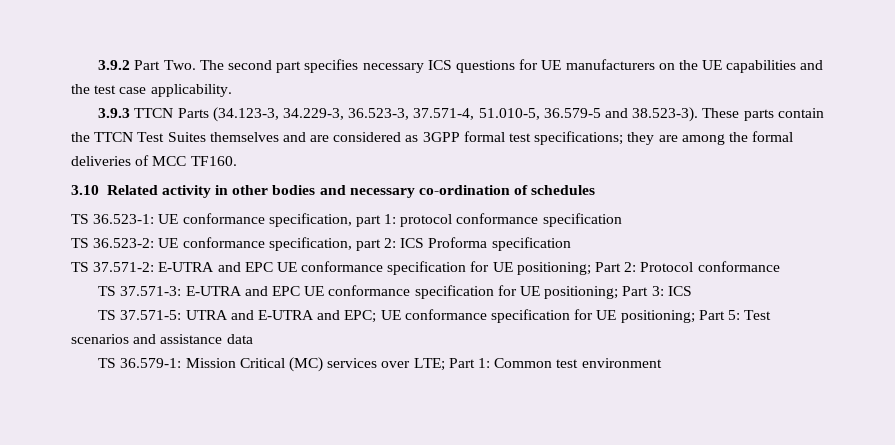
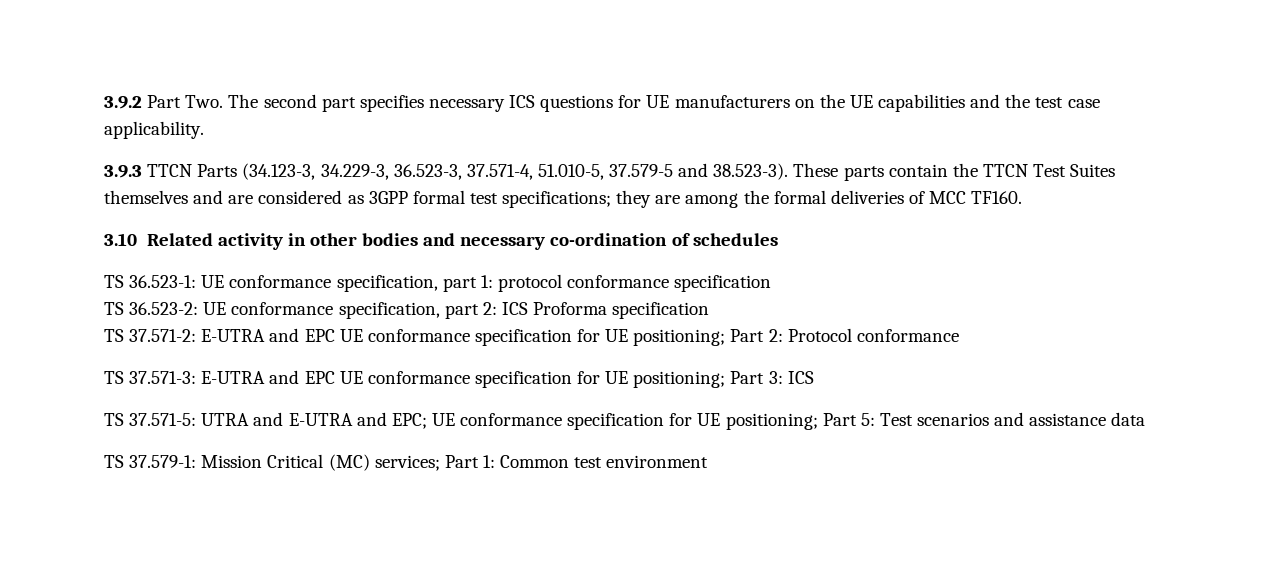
- 3.9.3 TTCN Parts (34.123-3, 34.229-3, 36.523-3, 37.571-4, 51.010-5, 36.579-5 and 38.523-3). These parts contain the TTCN Test Suites themselves and are considered as 3GPP formal test specifications; they are among the formal deliveries of MCC TF160.
+ 3.9.3 TTCN Parts (34.123-3, 34.229-3, 36.523-3, 37.571-4, 51.010-5, 37.579-5 and 38.523-3). These parts contain the TTCN Test Suites themselves and are considered as 3GPP formal test specifications; they are among the formal deliveries of MCC TF160.
- TS 36.579-1: Mission Critical (MC) services over LTE; Part 1: Common test environment
+ TS 37.579-1: Mission Critical (MC) services; Part 1: Common test environment

